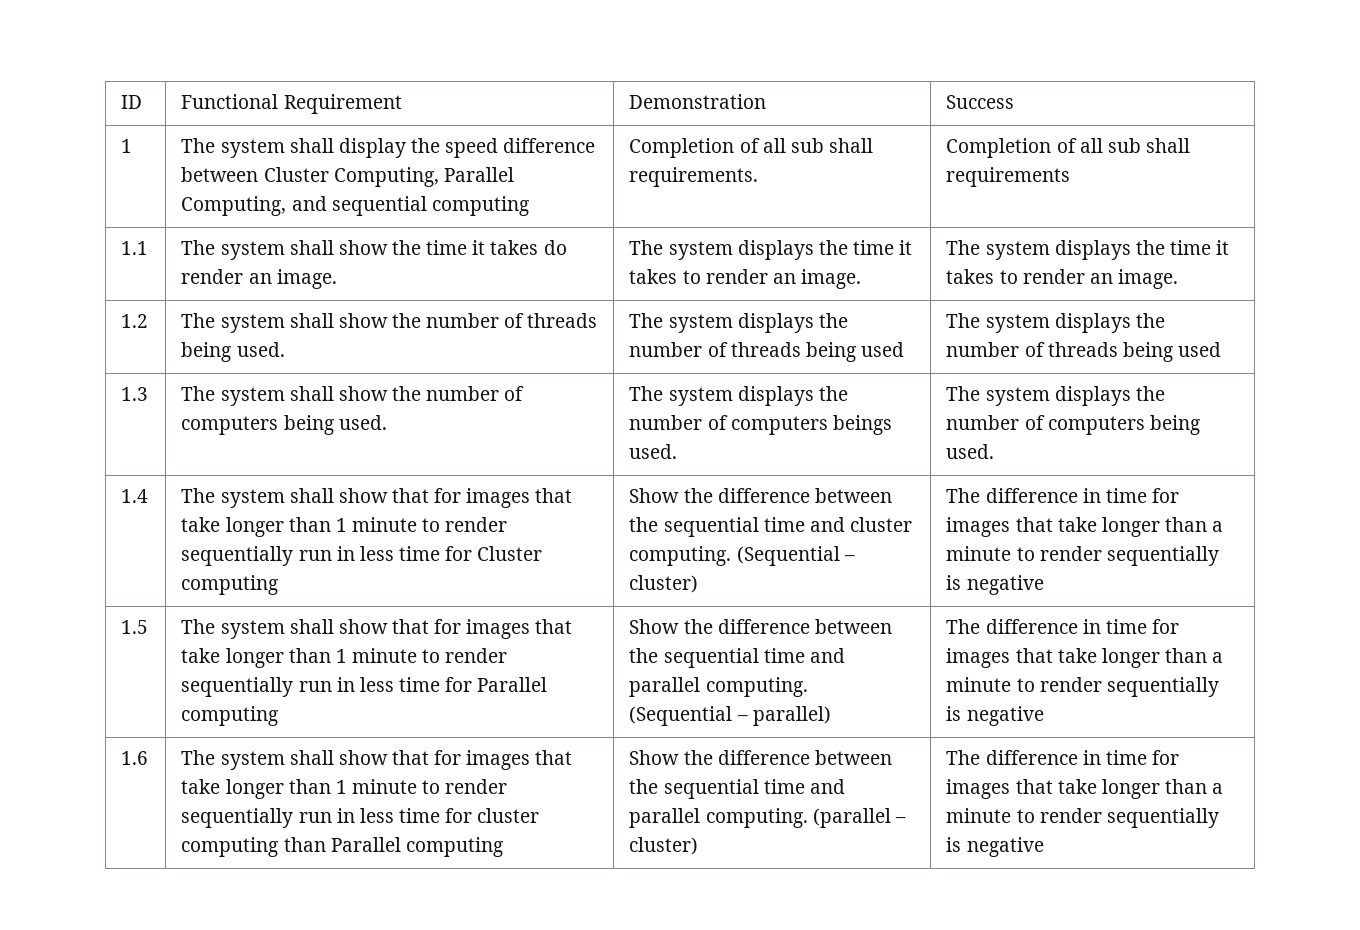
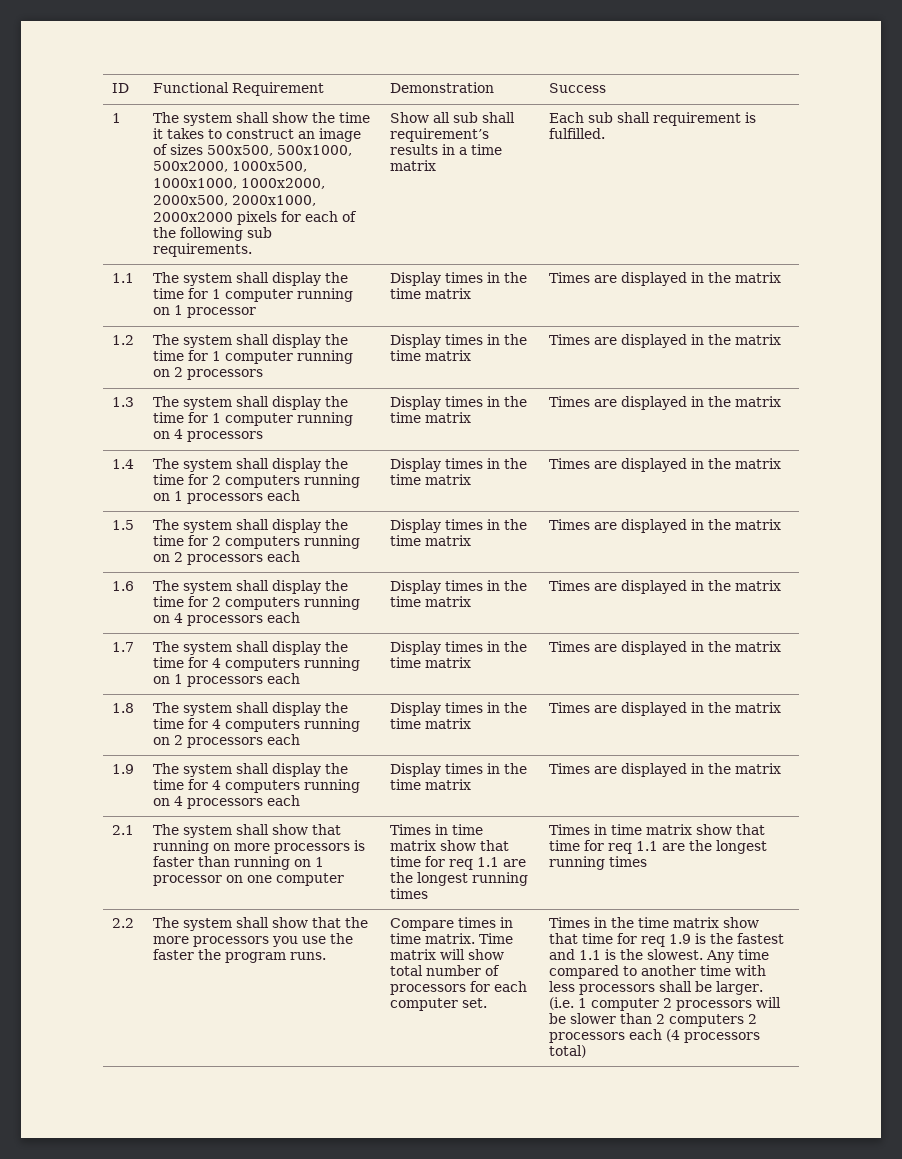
- The system shall display the speed difference between Cluster Computing, Parallel Computing, and sequential computing | Completion of all sub shall requirements. | Completion of all sub shall requirements
+ The system shall show the time it takes to construct an image of sizes 500x500, 500x1000, 500x2000, 1000x500, 1000x1000, 1000x2000, 2000x500, 2000x1000, 2000x2000 pixels for each of the following sub requirements. | Show all sub shall requirement’s results in a time matrix | Each sub shall requirement is fulfilled.
- 1.1 | The system shall show the time it takes do render an image. | The system displays the time it takes to render an image. | The system displays the time it takes to render an image.
- 1.2 | The system shall show the number of threads being used. | The system displays the number of threads being used | The system displays the number of threads being used
- 1.3 | The system shall show the number of computers being used. | The system displays the number of computers beings used. | The system displays the number of computers being used.
- 1.4 | The system shall show that for images that take longer than 1 minute to render sequentially run in less time for Cluster computing | Show the difference between the sequential time and cluster computing. (Sequential – cluster) | The difference in time for images that take longer than a minute to render sequentially is negative
- 1.5 | The system shall show that for images that take longer than 1 minute to render sequentially run in less time for Parallel computing | Show the difference between the sequential time and parallel computing. (Sequential – parallel) | The difference in time for images that take longer than a minute to render sequentially is negative
- 1.6 | The system shall show that for images that take longer than 1 minute to render sequentially run in less time for cluster computing than Parallel computing | Show the difference between the sequential time and parallel computing. (parallel – cluster) | The difference in time for images that take longer than a minute to render sequentially is negative
+ 1.1 | The system shall display the time for 1 computer running on 1 processor | Display times in the time matrix | Times are displayed in the matrix
+ 1.2 | The system shall display the time for 1 computer running on 2 processors | Display times in the time matrix | Times are displayed in the matrix
+ 1.3 | The system shall display the time for 1 computer running on 4 processors | Display times in the time matrix | Times are displayed in the matrix
+ 1.4 | The system shall display the time for 2 computers running on 1 processors each | Display times in the time matrix | Times are displayed in the matrix
+ 1.5 | The system shall display the time for 2 computers running on 2 processors each | Display times in the time matrix | Times are displayed in the matrix
+ 1.6 | The system shall display the time for 2 computers running on 4 processors each | Display times in the time matrix | Times are displayed in the matrix
+ 1.7 | The system shall display the time for 4 computers running on 1 processors each | Display times in the time matrix | Times are displayed in the matrix
+ 1.8 | The system shall display the time for 4 computers running on 2 processors each | Display times in the time matrix | Times are displayed in the matrix
+ 1.9 | The system shall display the time for 4 computers running on 4 processors each | Display times in the time matrix | Times are displayed in the matrix
+ 2.1 | The system shall show that running on more processors is faster than running on 1 processor on one computer | Times in time matrix show that time for req 1.1 are the longest running times | Times in time matrix show that time for req 1.1 are the longest running times
+ 2.2 | The system shall show that the more processors you use the faster the program runs. | Compare times in time matrix. Time matrix will show total number of processors for each computer set. | Times in the time matrix show that time for req 1.9 is the fastest and 1.1 is the slowest. Any time compared to another time with less processors shall be larger. (i.e. 1 computer 2 processors will be slower than 2 computers 2 processors each (4 processors total)

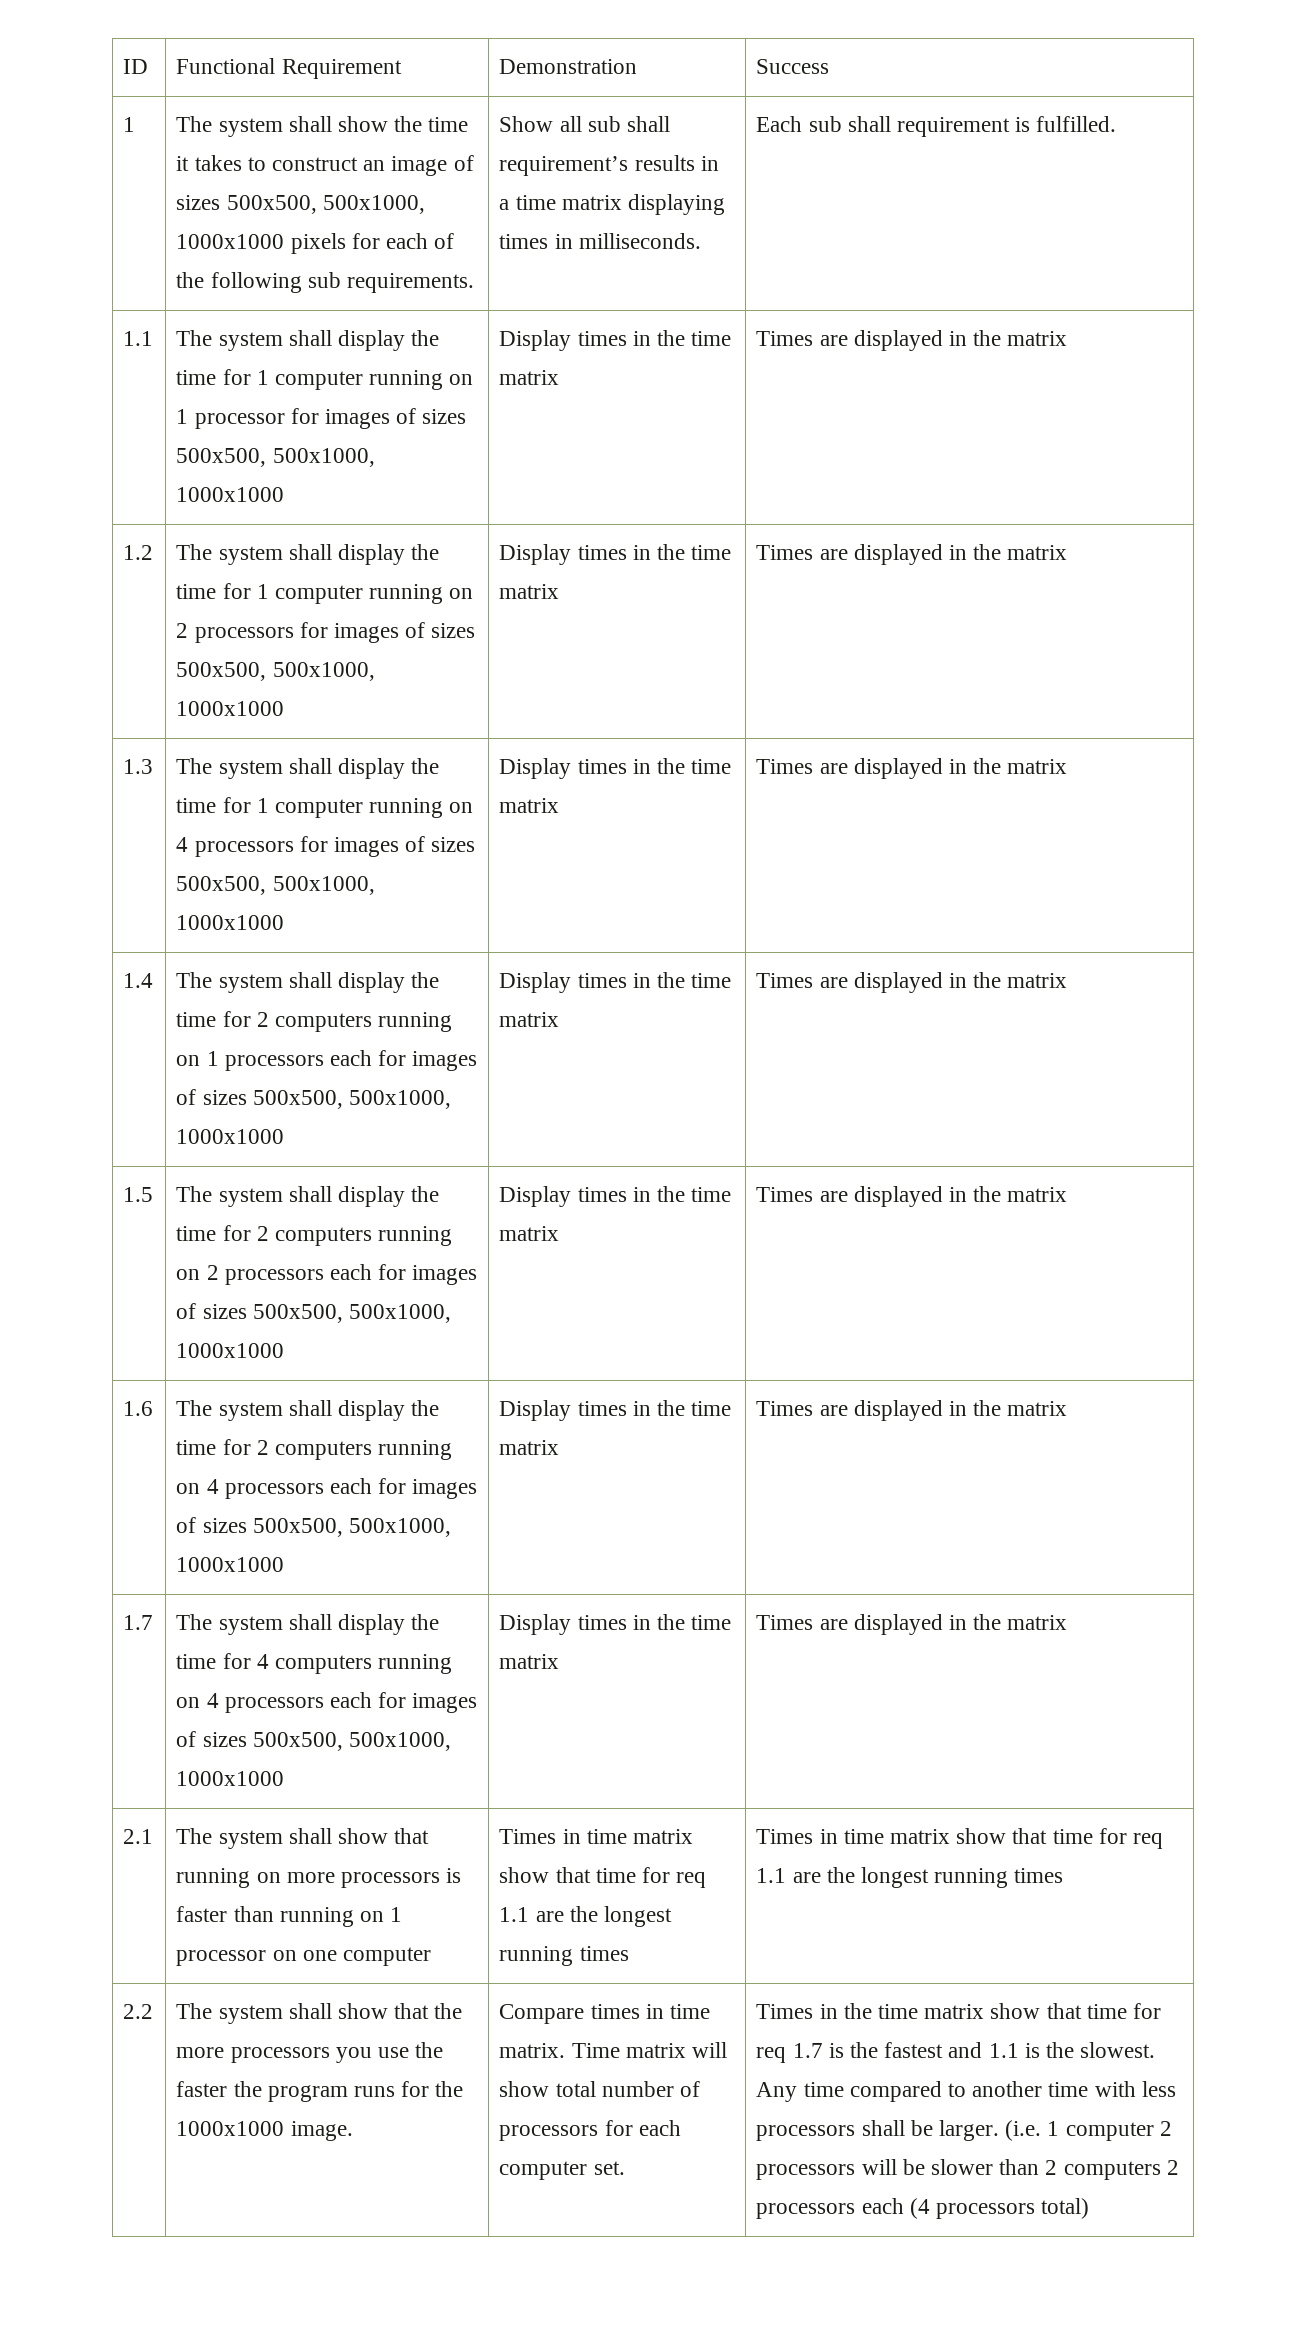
- The system shall show the time it takes to construct an image of sizes 500x500, 500x1000, 500x2000, 1000x500, 1000x1000, 1000x2000, 2000x500, 2000x1000, 2000x2000 pixels for each of the following sub requirements.
+ The system shall show the time it takes to construct an image of sizes 500x500, 500x1000, 1000x1000 pixels for each of the following sub requirements.
- Show all sub shall requirement’s results in a time matrix
+ Show all sub shall requirement’s results in a time matrix displaying times in milliseconds.
- 1.1 | The system shall display the time for 1 computer running on 1 processor | Display times in the time matrix | Times are displayed in the matrix
+ 1.1 | The system shall display the time for 1 computer running on 1 processor for images of sizes 500x500, 500x1000, 1000x1000 | Display times in the time matrix | Times are displayed in the matrix
- 1.2 | The system shall display the time for 1 computer running on 2 processors | Display times in the time matrix | Times are displayed in the matrix
+ 1.2 | The system shall display the time for 1 computer running on 2 processors for images of sizes 500x500, 500x1000, 1000x1000 | Display times in the time matrix | Times are displayed in the matrix
- 1.3 | The system shall display the time for 1 computer running on 4 processors | Display times in the time matrix | Times are displayed in the matrix
+ 1.3 | The system shall display the time for 1 computer running on 4 processors for images of sizes 500x500, 500x1000, 1000x1000 | Display times in the time matrix | Times are displayed in the matrix
- 1.4 | The system shall display the time for 2 computers running on 1 processors each | Display times in the time matrix | Times are displayed in the matrix
+ 1.4 | The system shall display the time for 2 computers running on 1 processors each for images of sizes 500x500, 500x1000, 1000x1000 | Display times in the time matrix | Times are displayed in the matrix
- 1.5 | The system shall display the time for 2 computers running on 2 processors each | Display times in the time matrix | Times are displayed in the matrix
+ 1.5 | The system shall display the time for 2 computers running on 2 processors each for images of sizes 500x500, 500x1000, 1000x1000 | Display times in the time matrix | Times are displayed in the matrix
- 1.6 | The system shall display the time for 2 computers running on 4 processors each | Display times in the time matrix | Times are displayed in the matrix
+ 1.6 | The system shall display the time for 2 computers running on 4 processors each for images of sizes 500x500, 500x1000, 1000x1000 | Display times in the time matrix | Times are displayed in the matrix
- 1.7 | The system shall display the time for 4 computers running on 1 processors each | Display times in the time matrix | Times are displayed in the matrix
- 1.8 | The system shall display the time for 4 computers running on 2 processors each | Display times in the time matrix | Times are displayed in the matrix
- 1.9 | The system shall display the time for 4 computers running on 4 processors each | Display times in the time matrix | Times are displayed in the matrix
+ 1.7 | The system shall display the time for 4 computers running on 4 processors each for images of sizes 500x500, 500x1000, 1000x1000 | Display times in the time matrix | Times are displayed in the matrix
- The system shall show that the more processors you use the faster the program runs.
+ The system shall show that the more processors you use the faster the program runs for the 1000x1000 image.
- Times in the time matrix show that time for req 1.9 is the fastest and 1.1 is the slowest.
+ Times in the time matrix show that time for req 1.7 is the fastest and 1.1 is the slowest.

